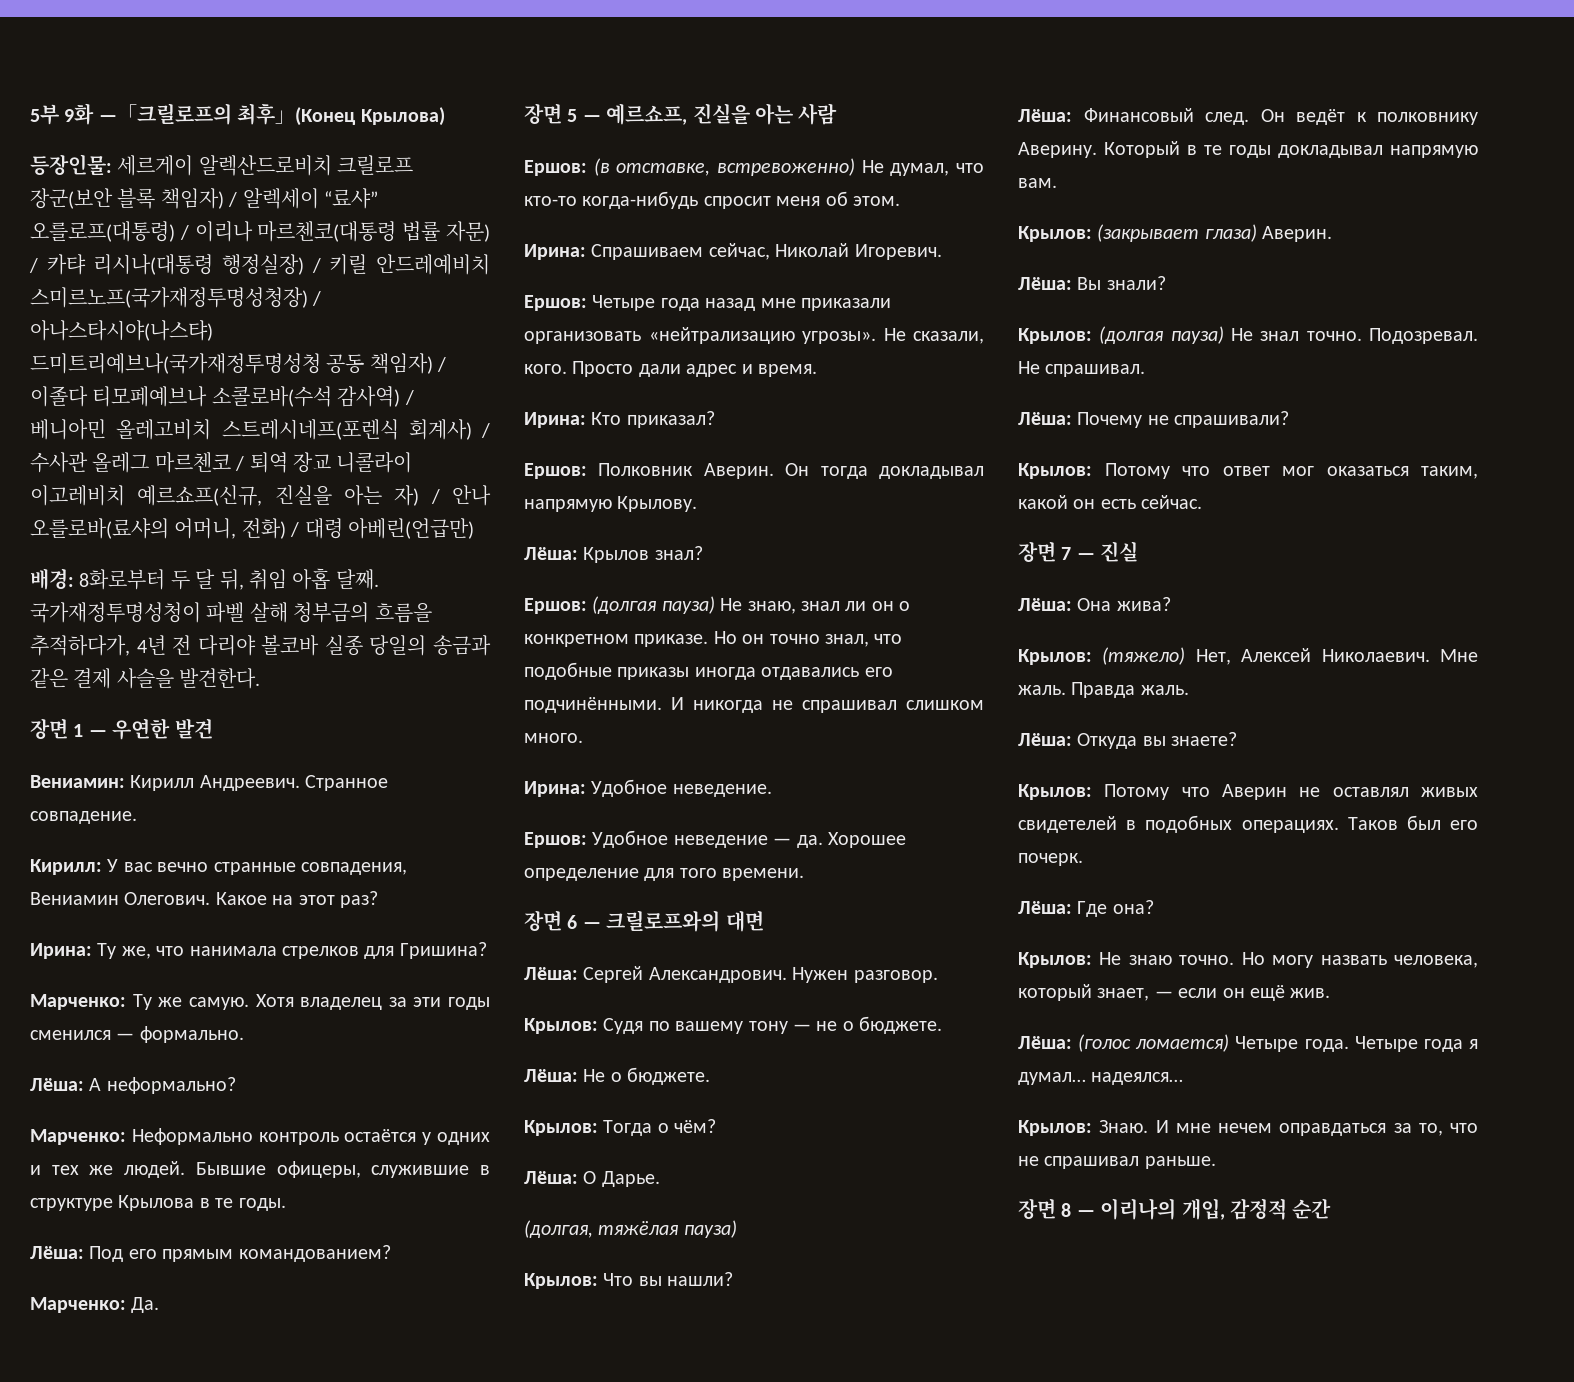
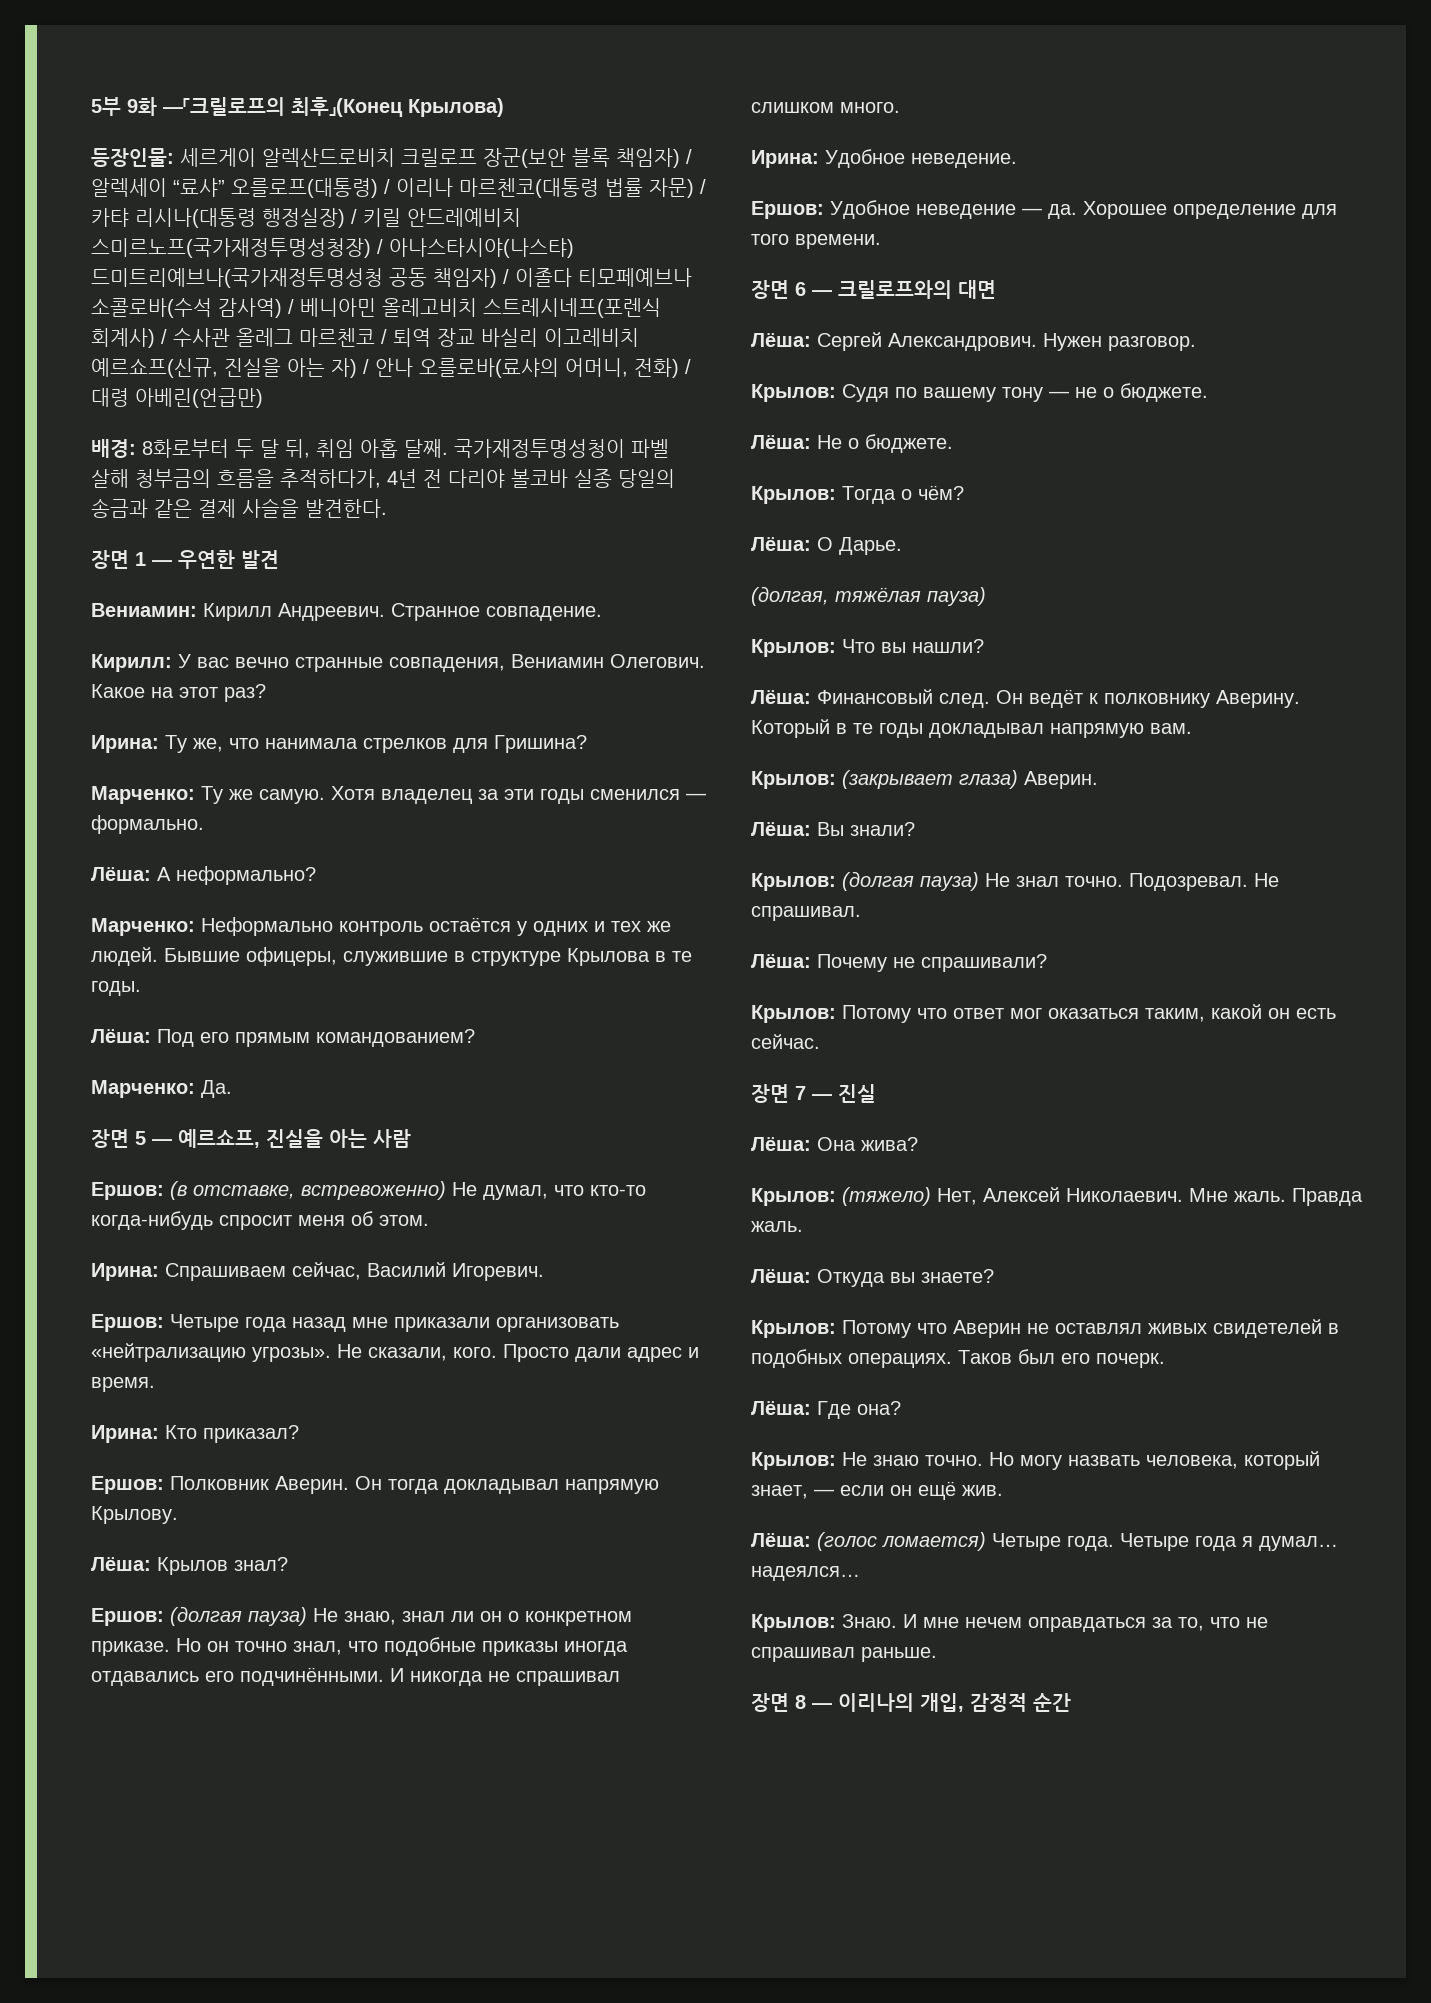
- 등장인물: 세르게이 알렉산드로비치 크릴로프 장군(보안 블록 책임자) / 알렉세이 “료샤” 오를로프(대통령) / 이리나 마르첸코(대통령 법률 자문) / 카탸 리시나(대통령 행정실장) / 키릴 안드레예비치 스미르노프(국가재정투명성청장) / 아나스타시야(나스탸) 드미트리예브나(국가재정투명성청 공동 책임자) / 이졸다 티모페예브나 소콜로바(수석 감사역) / 베니아민 올레고비치 스트레시네프(포렌식 회계사) / 수사관 올레그 마르첸코 / 퇴역 장교 니콜라이 이고레비치 예르쇼프(신규, 진실을 아는 자) / 안나 오를로바(료샤의 어머니, 전화) / 대령 아베린(언급만)
+ 등장인물: 세르게이 알렉산드로비치 크릴로프 장군(보안 블록 책임자) / 알렉세이 “료샤” 오를로프(대통령) / 이리나 마르첸코(대통령 법률 자문) / 카탸 리시나(대통령 행정실장) / 키릴 안드레예비치 스미르노프(국가재정투명성청장) / 아나스타시야(나스탸) 드미트리예브나(국가재정투명성청 공동 책임자) / 이졸다 티모페예브나 소콜로바(수석 감사역) / 베니아민 올레고비치 스트레시네프(포렌식 회계사) / 수사관 올레그 마르첸코 / 퇴역 장교 바실리 이고레비치 예르쇼프(신규, 진실을 아는 자) / 안나 오를로바(료샤의 어머니, 전화) / 대령 아베린(언급만)
- Ирина: Спрашиваем сейчас, Николай Игоревич.
+ Ирина: Спрашиваем сейчас, Василий Игоревич.

